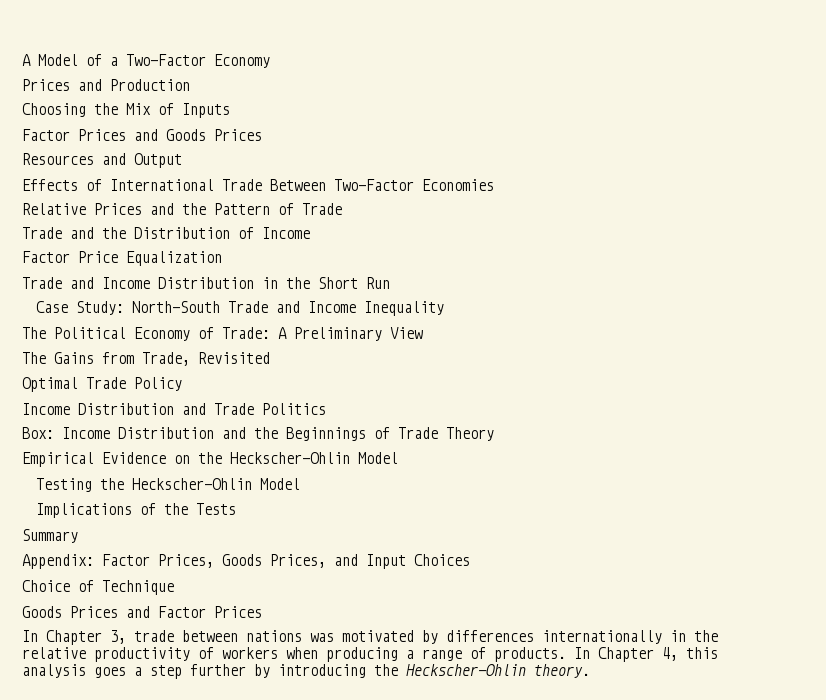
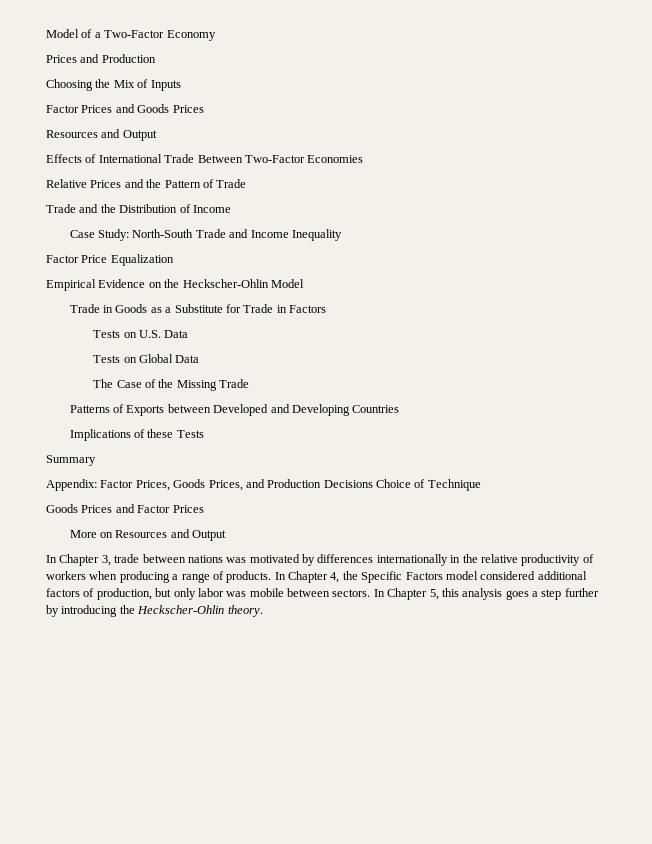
- A Model of a Two-Factor Economy
+ Model of a Two-Factor Economy
- Factor Price Equalization
- Trade and Income Distribution in the Short Run
- The Political Economy of Trade: A Preliminary View
- The Gains from Trade, Revisited
- Optimal Trade Policy
- Income Distribution and Trade Politics
- Box: Income Distribution and the Beginnings of Trade Theory
+ Factor Price Equalization
- Testing the Heckscher-Ohlin Model
+ Trade in Goods as a Substitute for Trade in Factors
+ Tests on U.S. Data
+ Tests on Global Data
+ The Case of the Missing Trade
+ Patterns of Exports between Developed and Developing Countries
- Implications of the Tests
+ Implications of these Tests
- Appendix: Factor Prices, Goods Prices, and Input Choices
- Choice of Technique
+ Appendix: Factor Prices, Goods Prices, and Production Decisions Choice of Technique
+ More on Resources and Output
- In Chapter 4, this analysis goes a step further by introducing the Heckscher-Ohlin theory.
+ In Chapter 4, the Specific Factors model considered additional factors of production, but only labor was mobile between sectors. In Chapter 5, this analysis goes a step further by introducing the Heckscher-Ohlin theory.

